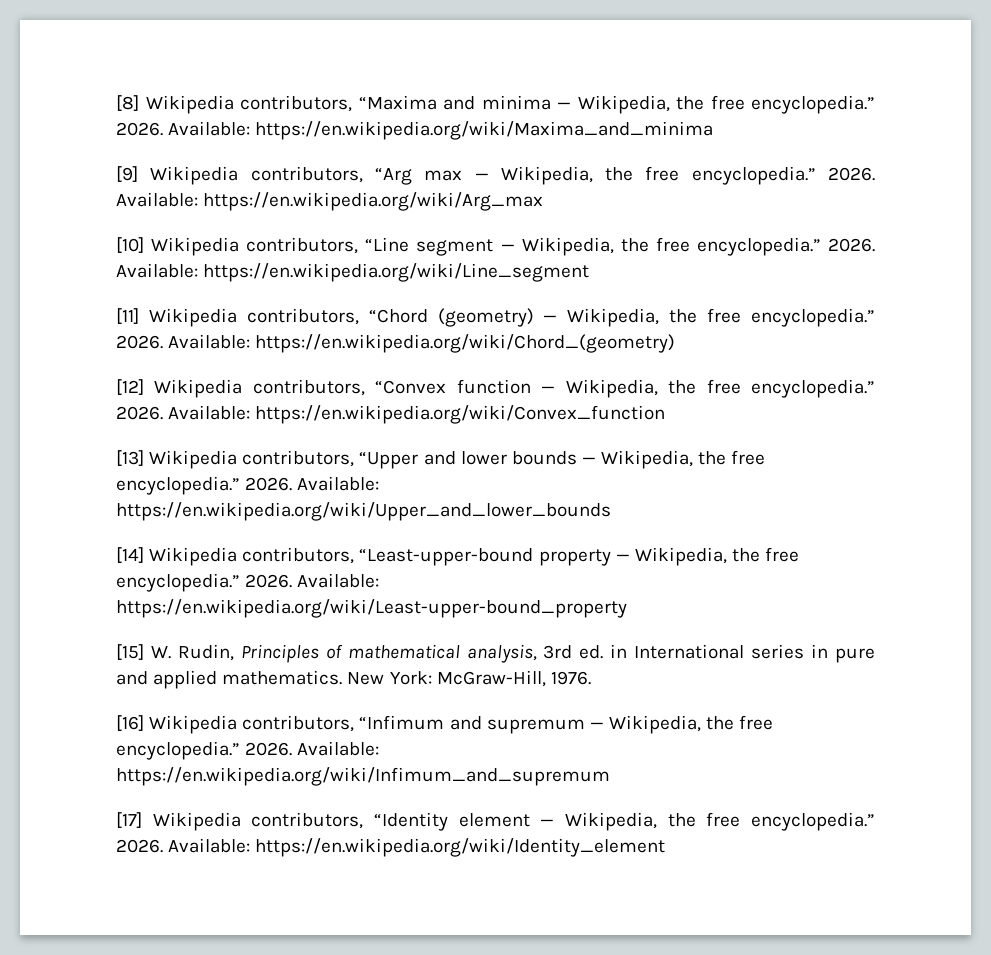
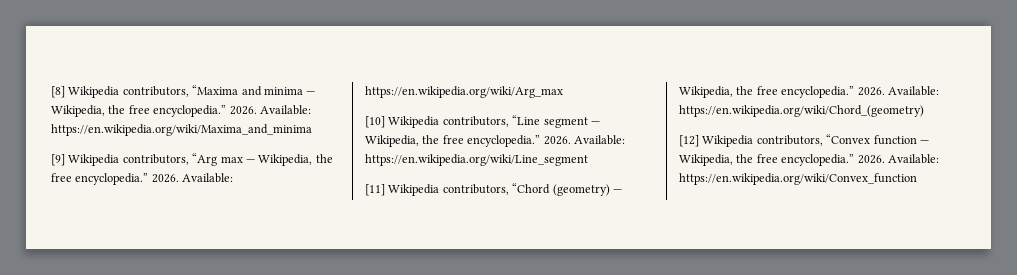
- [13] Wikipedia contributors, “Upper and lower bounds — Wikipedia, the free encyclopedia.” 2026. Available: https://en.wikipedia.org/wiki/Upper_and_lower_bounds
- [14] Wikipedia contributors, “Least-upper-bound property — Wikipedia, the free encyclopedia.” 2026. Available: https://en.wikipedia.org/wiki/Least-upper-bound_property
- [15] W. Rudin, Principles of mathematical analysis, 3rd ed. in International series in pure and applied mathematics. New York: McGraw-Hill, 1976.
- [16] Wikipedia contributors, “Infimum and supremum — Wikipedia, the free encyclopedia.” 2026. Available: https://en.wikipedia.org/wiki/Infimum_and_supremum
- [17] Wikipedia contributors, “Identity element — Wikipedia, the free encyclopedia.” 2026. Available: https://en.wikipedia.org/wiki/Identity_element

